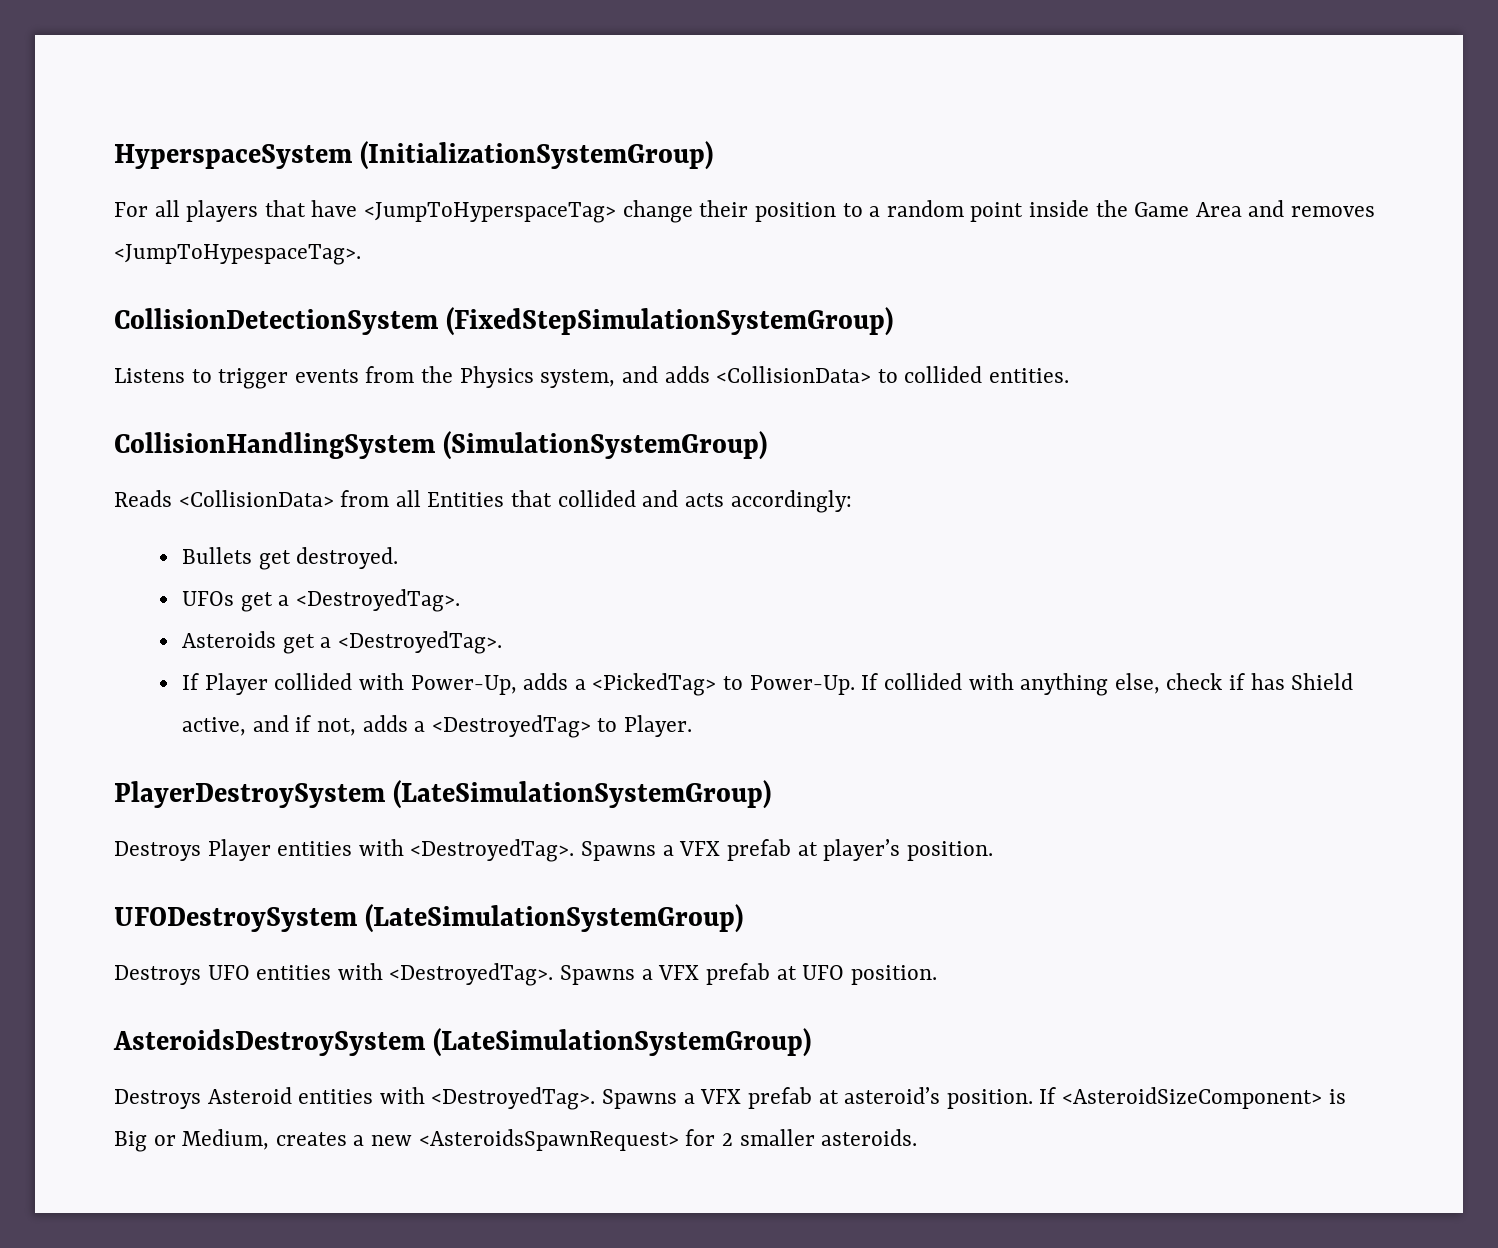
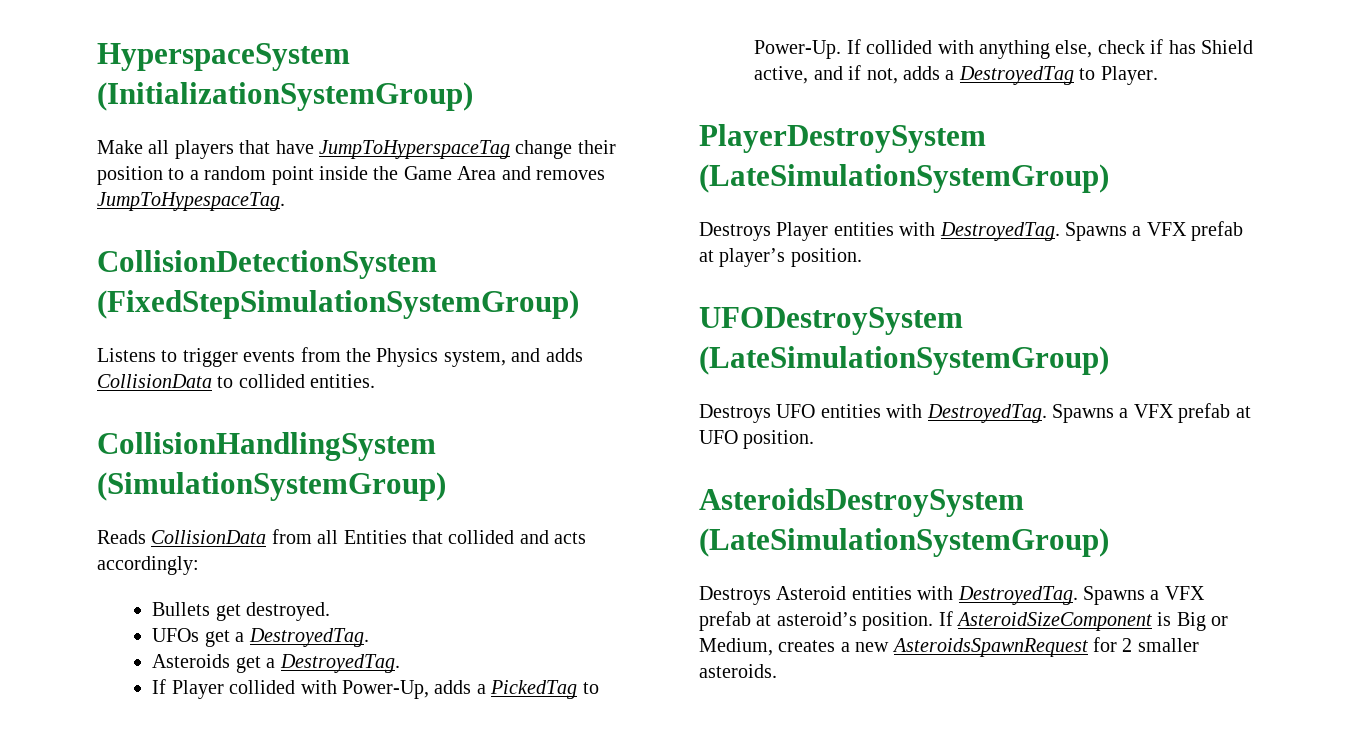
- For all players that have <JumpToHyperspaceTag> change their position to a random point inside the Game Area and removes <JumpToHypespaceTag>.
+ Make all players that have JumpToHyperspaceTag change their position to a random point inside the Game Area and removes JumpToHypespaceTag.
- Listens to trigger events from the Physics system, and adds <CollisionData> to collided entities.
+ Listens to trigger events from the Physics system, and adds CollisionData to collided entities.
- Reads <CollisionData> from all Entities that collided and acts accordingly:
+ Reads CollisionData from all Entities that collided and acts accordingly:
- UFOs get a <DestroyedTag>.
+ UFOs get a DestroyedTag.
- Asteroids get a <DestroyedTag>.
+ Asteroids get a DestroyedTag.
- If Player collided with Power-Up, adds a <PickedTag> to Power-Up.
+ If Player collided with Power-Up, adds a PickedTag to Power-Up.
- If collided with anything else, check if has Shield active, and if not, adds a <DestroyedTag> to Player.
+ If collided with anything else, check if has Shield active, and if not, adds a DestroyedTag to Player.
- Destroys Player entities with <DestroyedTag>.
+ Destroys Player entities with DestroyedTag.
- Destroys UFO entities with <DestroyedTag>.
+ Destroys UFO entities with DestroyedTag.
- Destroys Asteroid entities with <DestroyedTag>.
+ Destroys Asteroid entities with DestroyedTag.
- If <AsteroidSizeComponent> is Big or Medium, creates a new <AsteroidsSpawnRequest> for 2 smaller asteroids.
+ If AsteroidSizeComponent is Big or Medium, creates a new AsteroidsSpawnRequest for 2 smaller asteroids.

